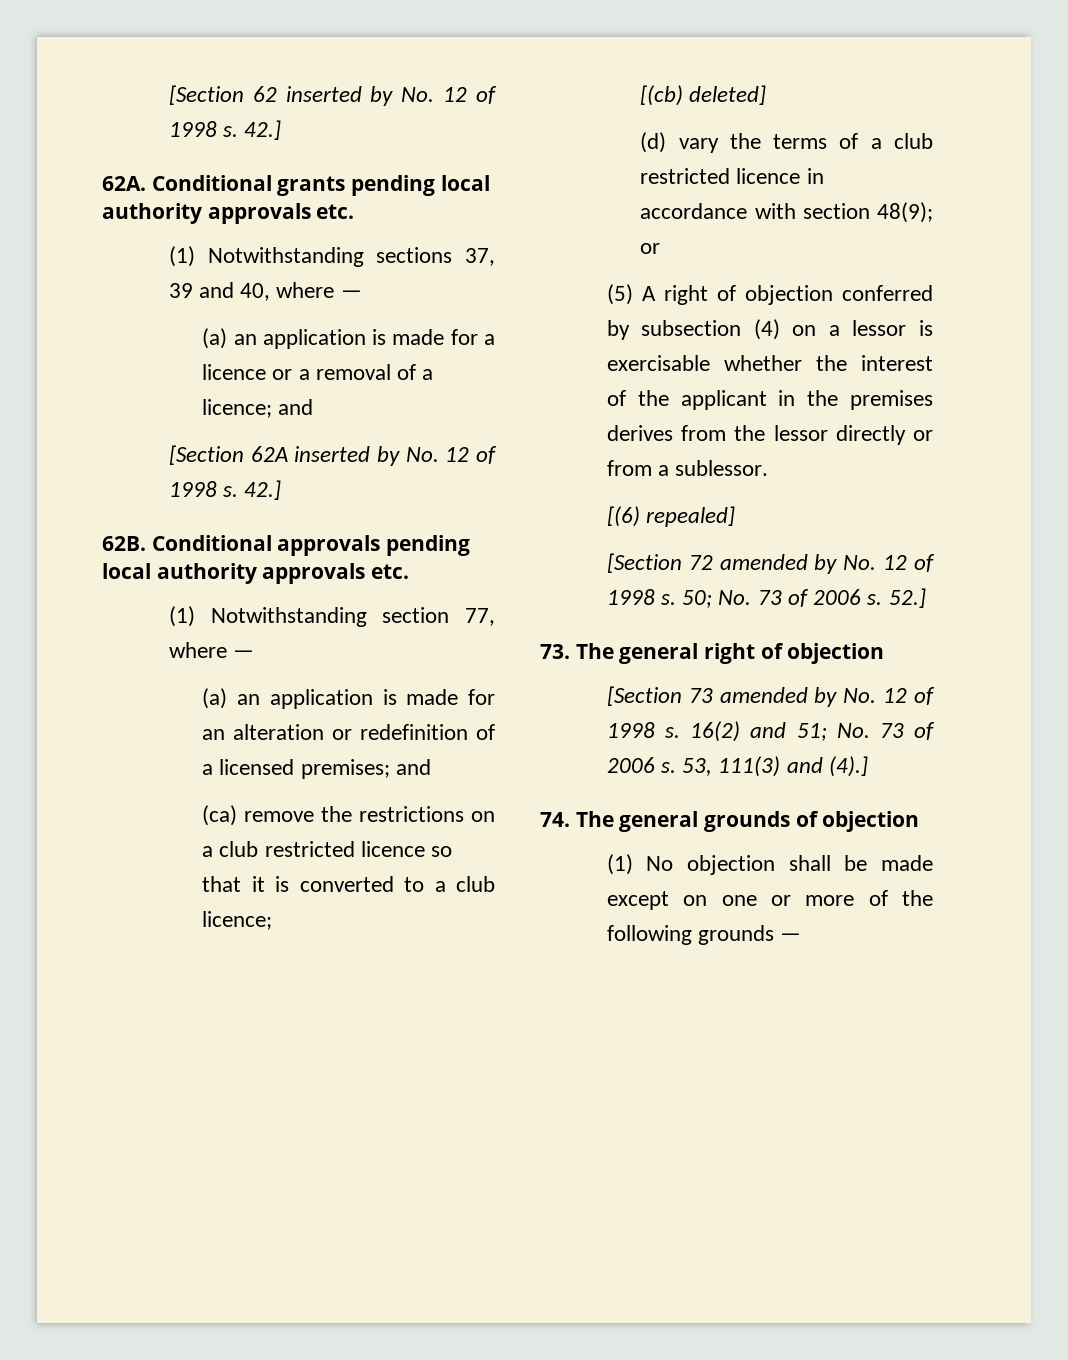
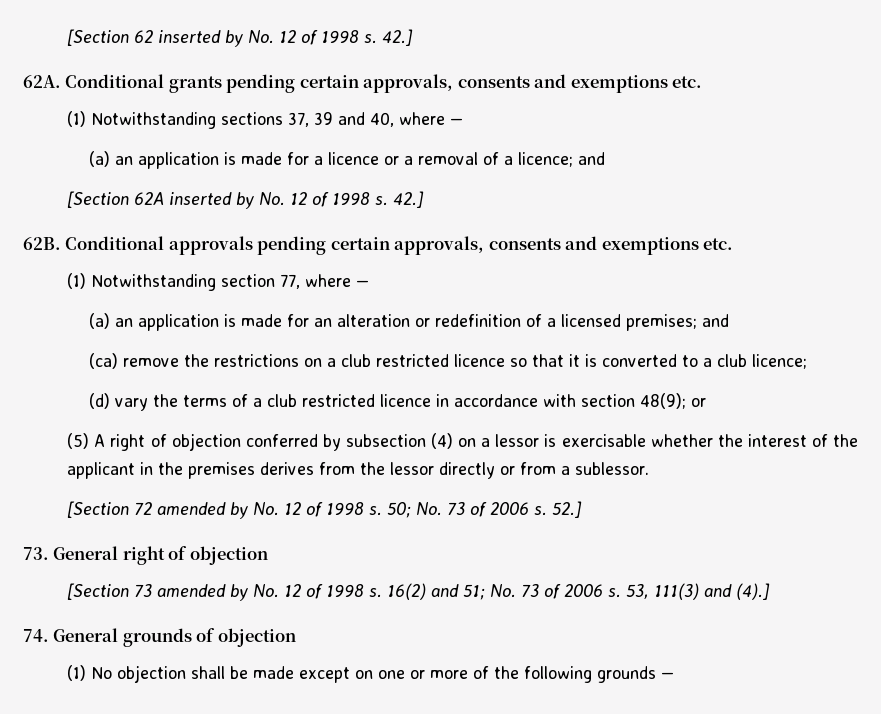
- Conditional grants pending local authority approvals etc.
+ Conditional grants pending certain approvals, consents and exemptions etc.
- Conditional approvals pending local authority approvals etc.
+ Conditional approvals pending certain approvals, consents and exemptions etc.
- [(cb) deleted]
- [(6) repealed]
- 73. The general right of objection
+ 73. General right of objection
- 74. The general grounds of objection
+ 74. General grounds of objection

